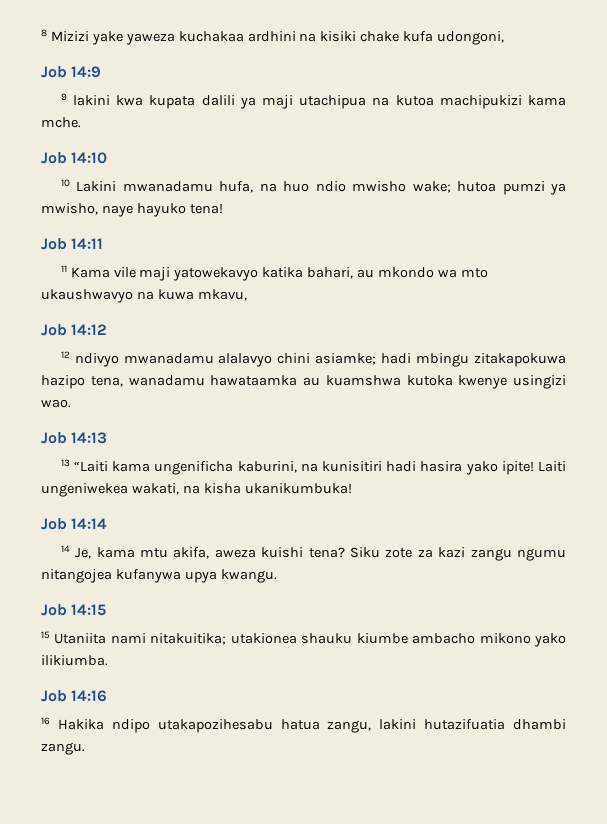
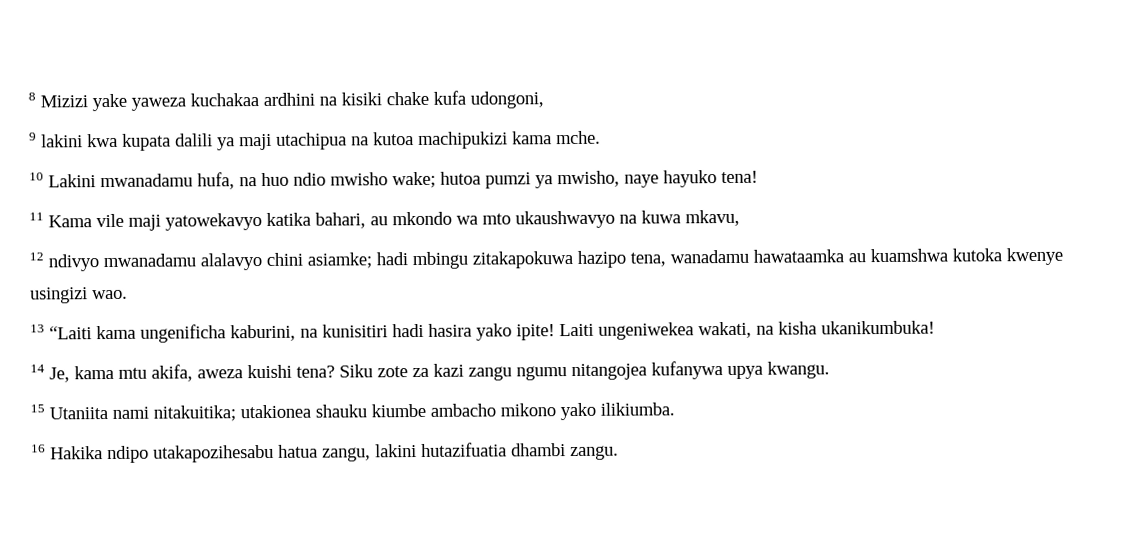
- Job 14:9
- Job 14:10
- Job 14:11
- Job 14:12
- Job 14:13
- Job 14:14
- Job 14:15
- Job 14:16

